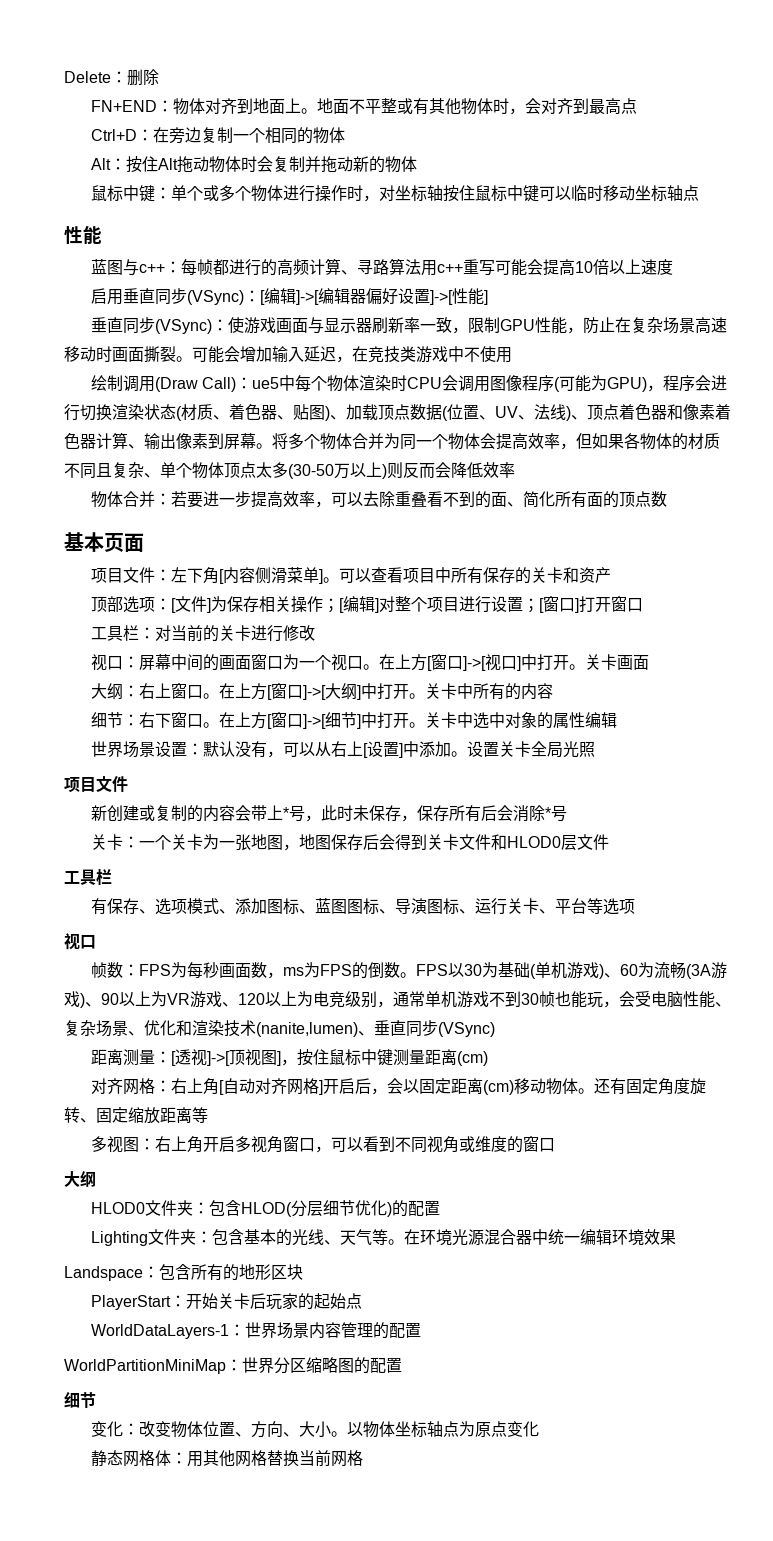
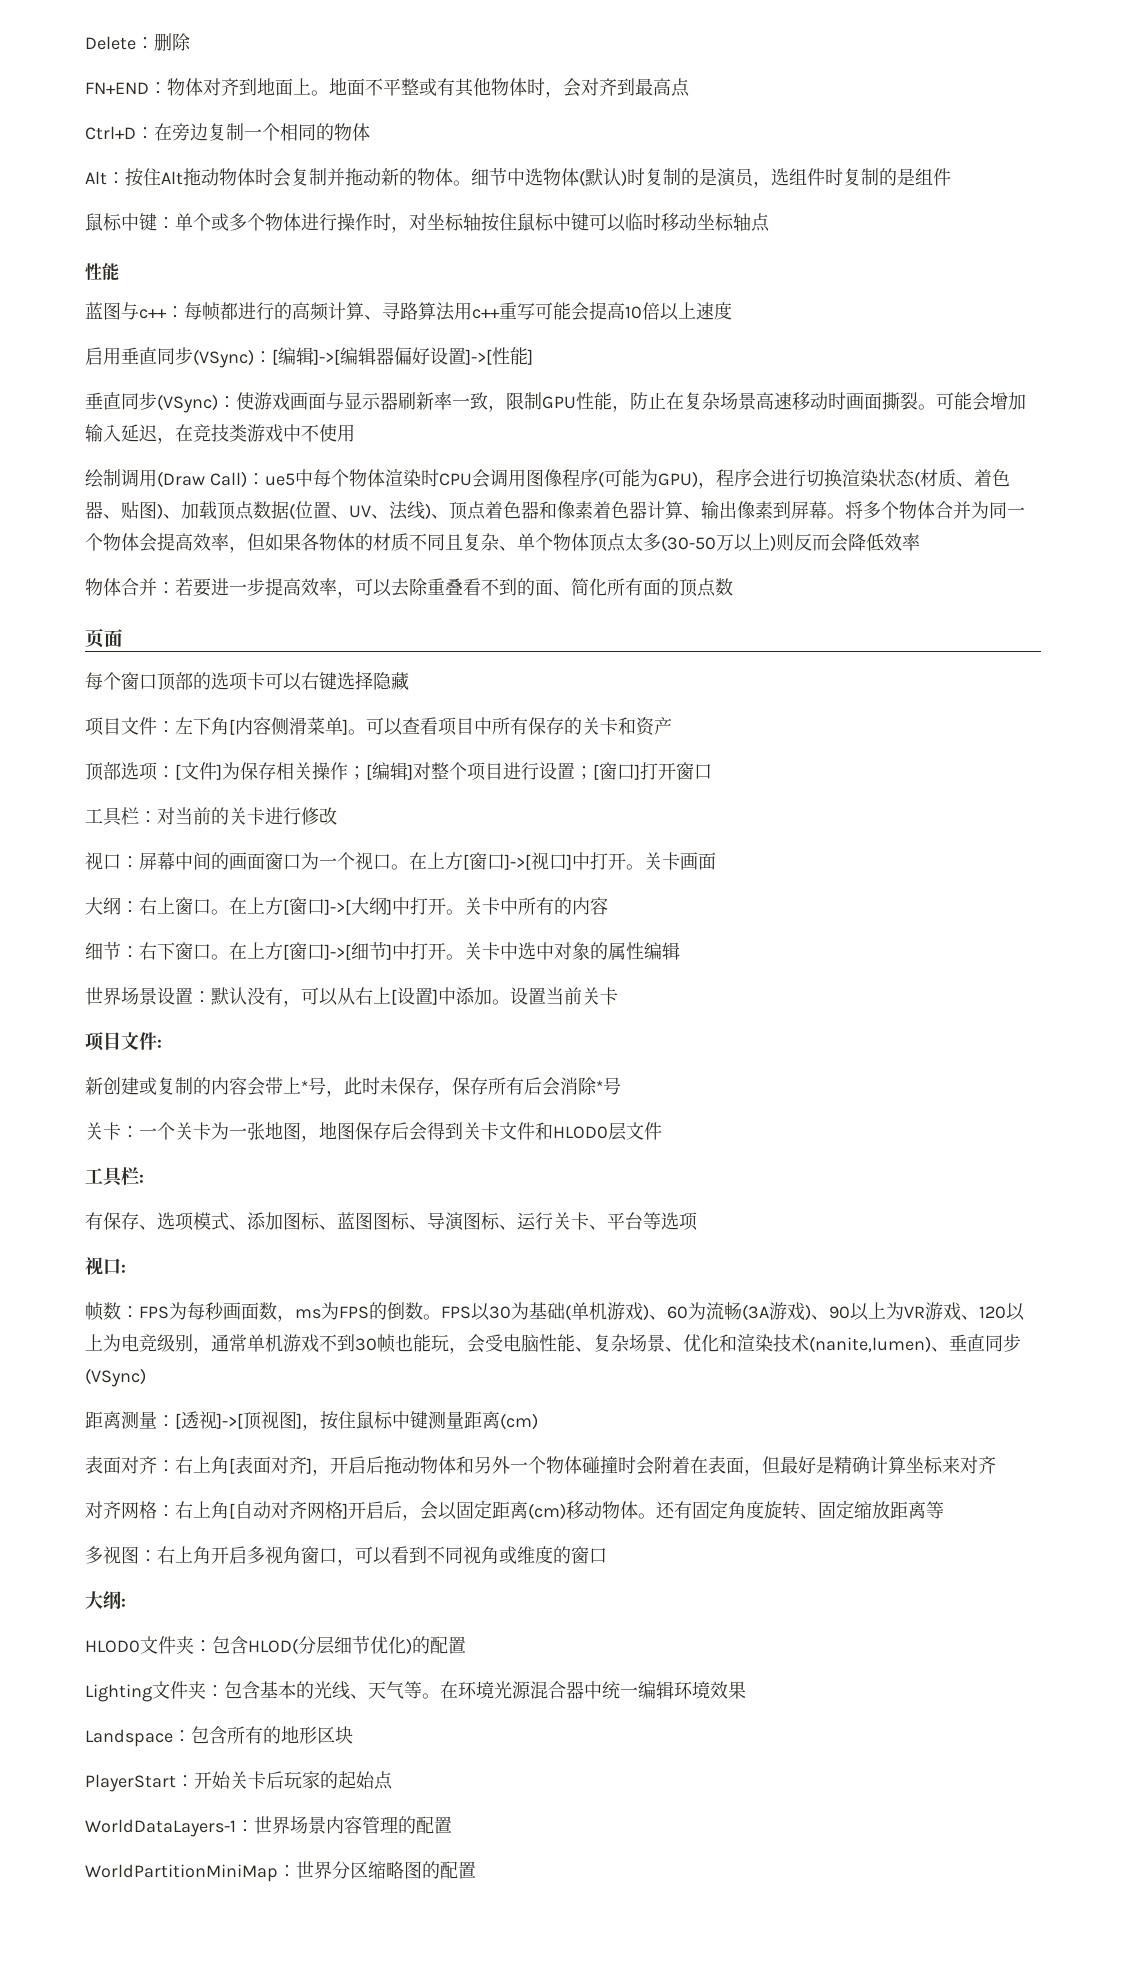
- Alt：按住Alt拖动物体时会复制并拖动新的物体
+ Alt：按住Alt拖动物体时会复制并拖动新的物体。细节中选物体(默认)时复制的是演员，选组件时复制的是组件
- 基本页面
+ 页面
+ 每个窗口顶部的选项卡可以右键选择隐藏
- 设置关卡全局光照
- 项目文件
+ 设置当前关卡
+ 项目文件:
  关卡：一个关卡为一张地图，地图保存后会得到关卡文件和HLOD0层文件
- 工具栏
+ 工具栏:
  有保存、选项模式、添加图标、蓝图图标、导演图标、运行关卡、平台等选项
- 视口
+ 视口:
+ 表面对齐：右上角[表面对齐]，开启后拖动物体和另外一个物体碰撞时会附着在表面，但最好是精确计算坐标来对齐
  多视图：右上角开启多视角窗口，可以看到不同视角或维度的窗口
- 大纲
+ 大纲:
  WorldPartitionMiniMap：世界分区缩略图的配置
- 细节
- 变化：改变物体位置、方向、大小。以物体坐标轴点为原点变化
- 静态网格体：用其他网格替换当前网格

